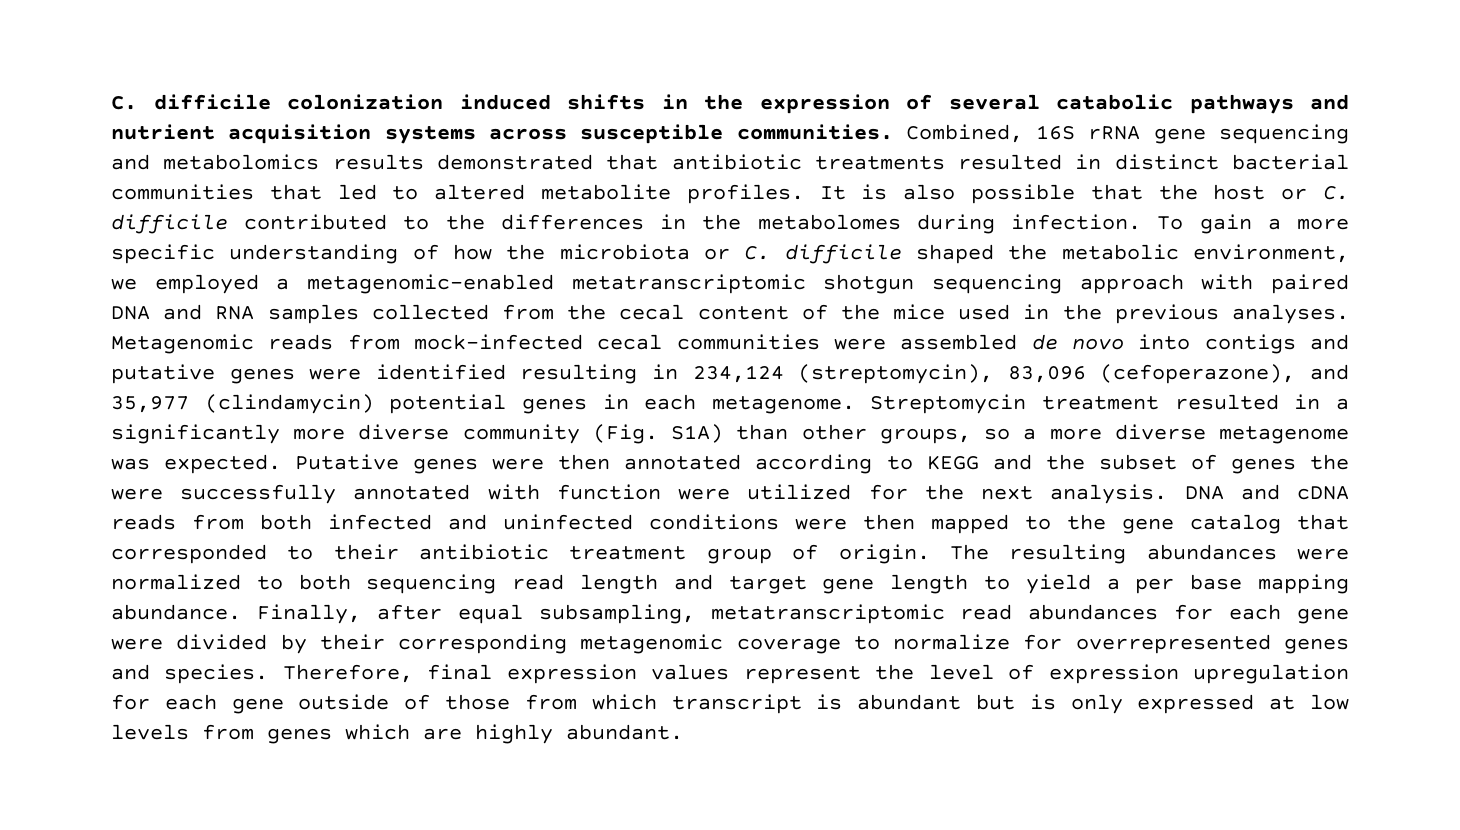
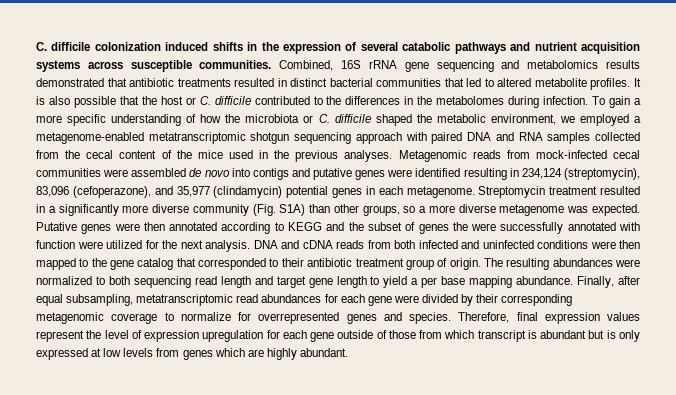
- To gain a more specific understanding of how the microbiota or C. difficile shaped the metabolic environment, we employed a metagenomic-enabled metatranscriptomic shotgun sequencing approach with paired DNA and RNA samples collected from the cecal content of the mice used in the previous analyses.
+ To gain a more specific understanding of how the microbiota or C. difficile shaped the metabolic environment, we employed a metagenome-enabled metatranscriptomic shotgun sequencing approach with paired DNA and RNA samples collected from the cecal content of the mice used in the previous analyses.

